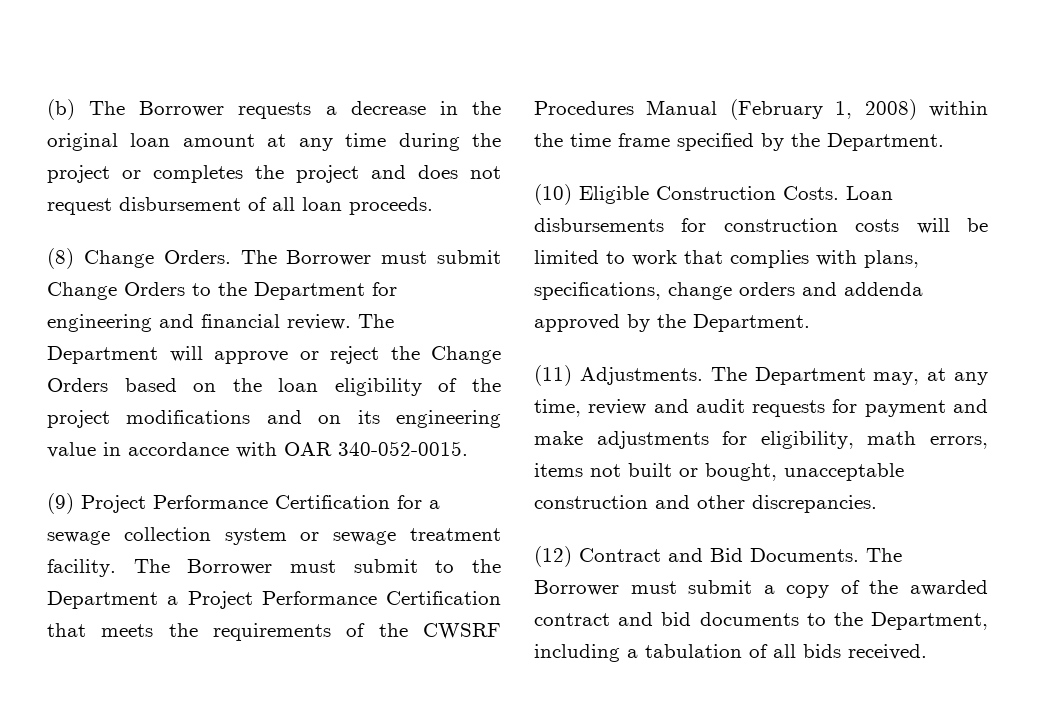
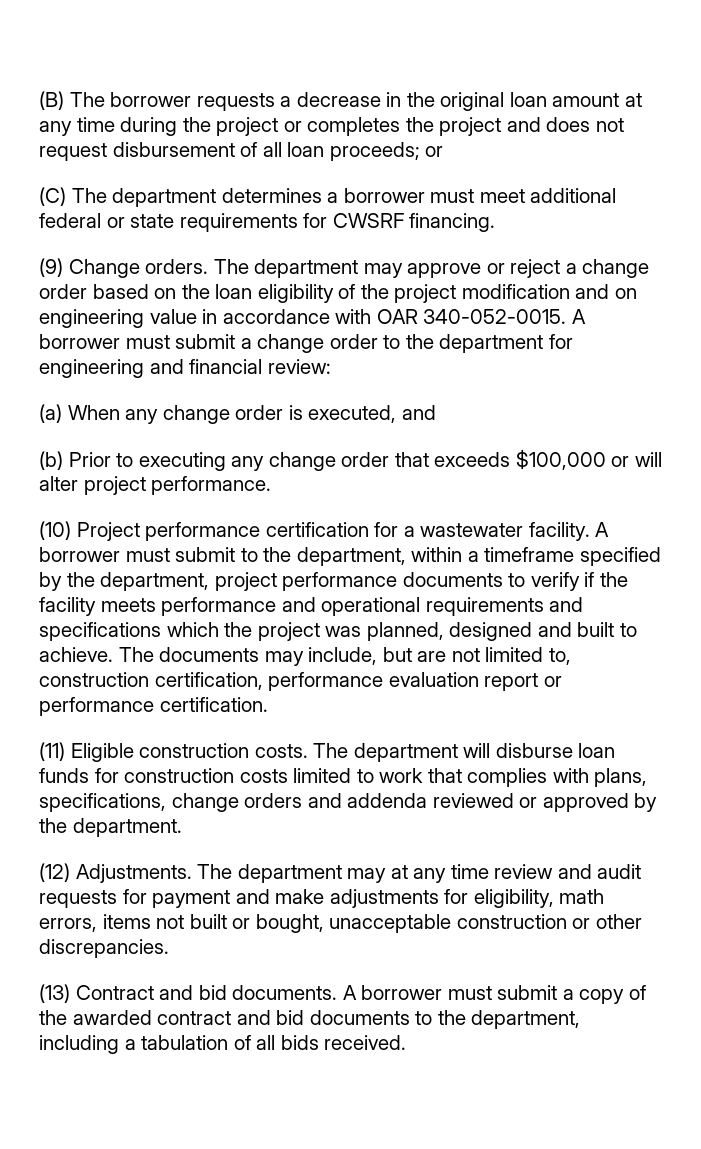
- (b) The Borrower requests a decrease in the original loan amount at any time during the project or completes the project and does not request disbursement of all loan proceeds.
- (8) Change Orders. The Borrower must submit Change Orders to the Department for engineering and financial review. The Department will approve or reject the Change Orders based on the loan eligibility of the project modifications and on its engineering value in accordance with OAR 340-052-0015.
- (9) Project Performance Certification for a sewage collection system or sewage treatment facility. The Borrower must submit to the Department a Project Performance Certification that meets the requirements of the CWSRF Procedures Manual (February 1, 2008) within the time frame specified by the Department.
- (10) Eligible Construction Costs. Loan disbursements for construction costs will be limited to work that complies with plans, specifications, change orders and addenda approved by the Department.
- (11) Adjustments. The Department may, at any time, review and audit requests for payment and make adjustments for eligibility, math errors, items not built or bought, unacceptable construction and other discrepancies.
+ (B) The borrower requests a decrease in the original loan amount at any time during the project or completes the project and does not request disbursement of all loan proceeds; or
+ (C) The department determines a borrower must meet additional federal or state requirements for CWSRF financing.
+ (9) Change orders. The department may approve or reject a change order based on the loan eligibility of the project modification and on engineering value in accordance with OAR 340-052-0015. A borrower must submit a change order to the department for engineering and financial review:
+ (a) When any change order is executed, and
+ (b) Prior to executing any change order that exceeds $100,000 or will alter project performance.
+ (10) Project performance certification for a wastewater facility. A borrower must submit to the department, within a timeframe specified by the department, project performance documents to verify if the facility meets performance and operational requirements and specifications which the project was planned, designed and built to achieve. The documents may include, but are not limited to, construction certification, performance evaluation report or performance certification.
+ (11) Eligible construction costs. The department will disburse loan funds for construction costs limited to work that complies with plans, specifications, change orders and addenda reviewed or approved by the department.
+ (12) Adjustments. The department may at any time review and audit requests for payment and make adjustments for eligibility, math errors, items not built or bought, unacceptable construction or other discrepancies.
- (12) Contract and Bid Documents. The Borrower must submit a copy of the awarded contract and bid documents to the Department, including a tabulation of all bids received.
+ (13) Contract and bid documents. A borrower must submit a copy of the awarded contract and bid documents to the department, including a tabulation of all bids received.

